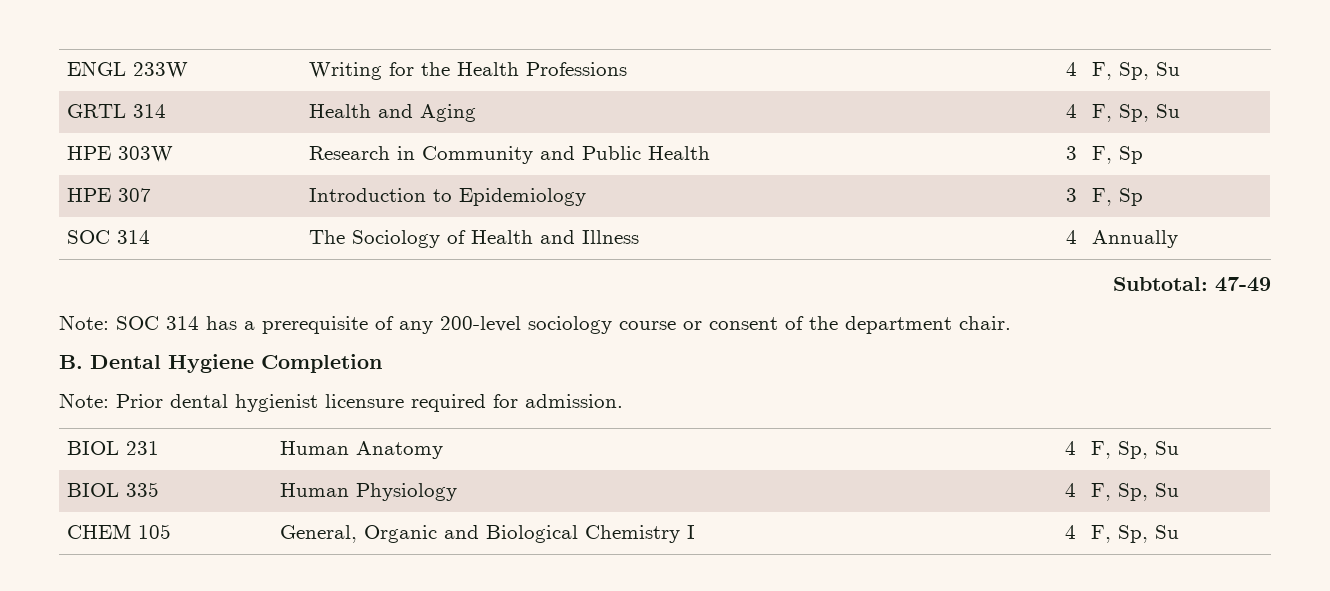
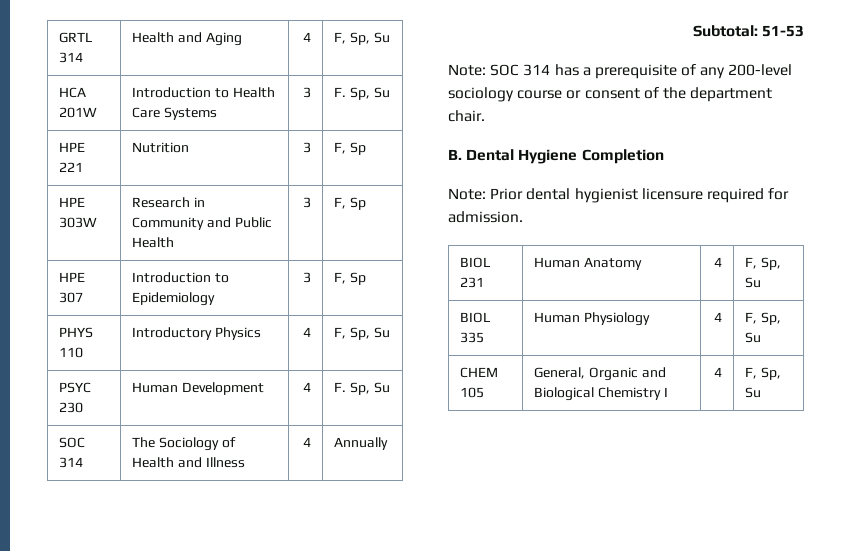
- ENGL 233W | Writing for the Health Professions | 4 | F, Sp, Su
+ HCA 201W | Introduction to Health Care Systems | 3 | F. Sp, Su
+ HPE 221 | Nutrition | 3 | F, Sp
+ PHYS 110 | Introductory Physics | 4 | F, Sp, Su
+ PSYC 230 | Human Development | 4 | F. Sp, Su
- Subtotal: 47-49
+ Subtotal: 51-53

